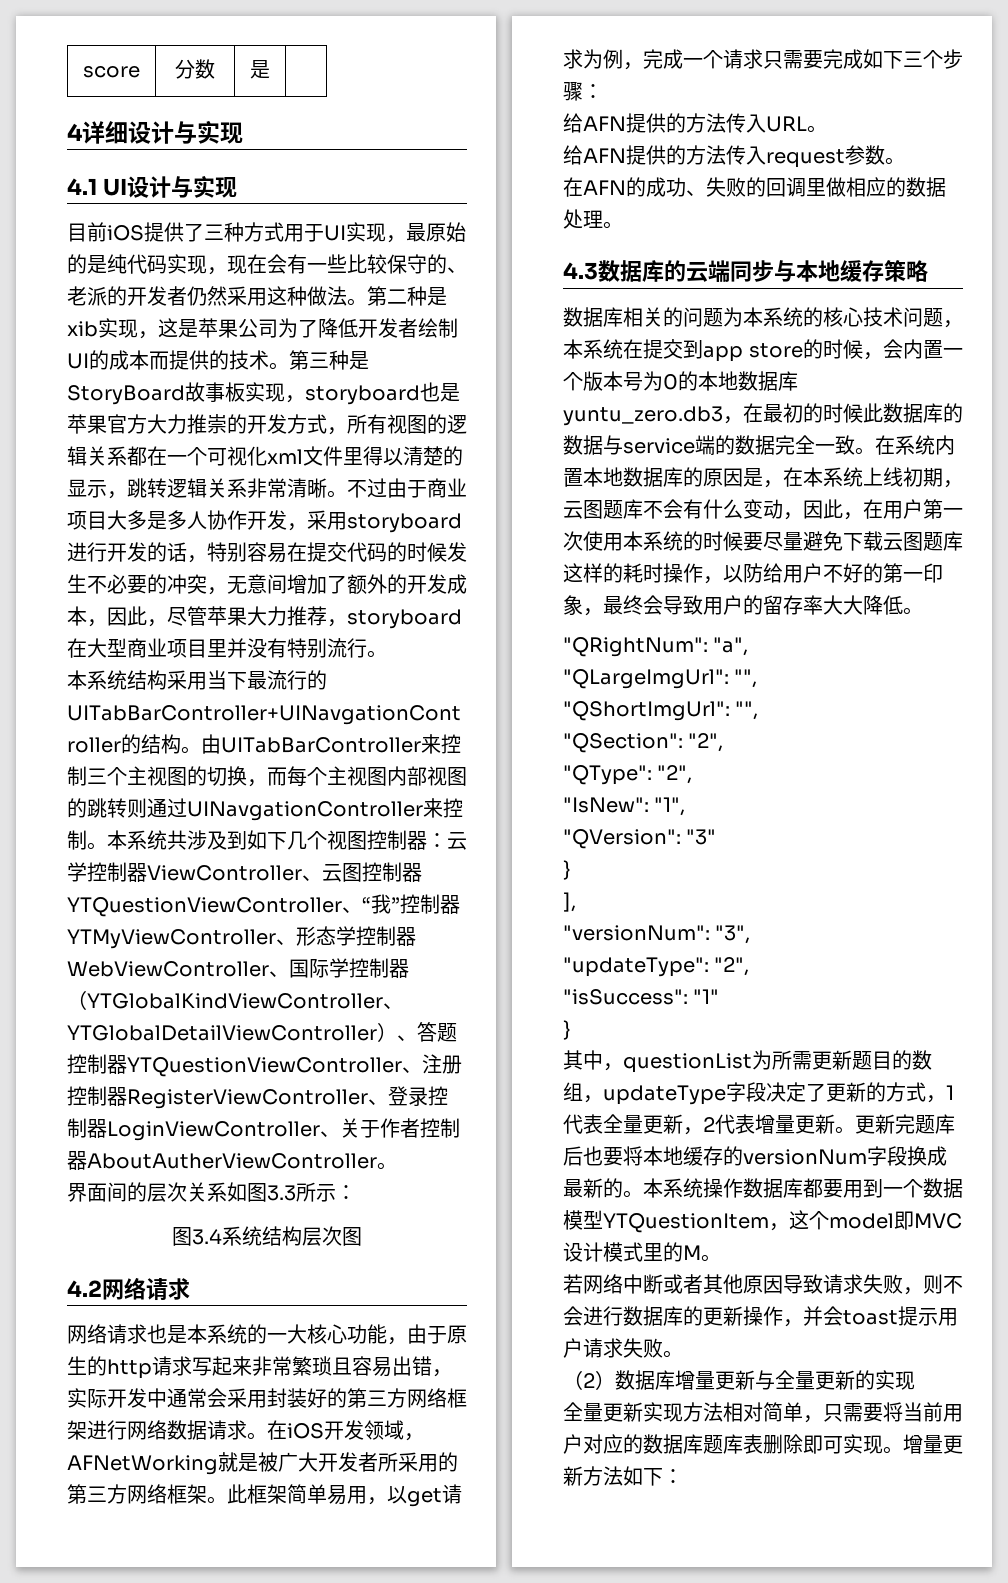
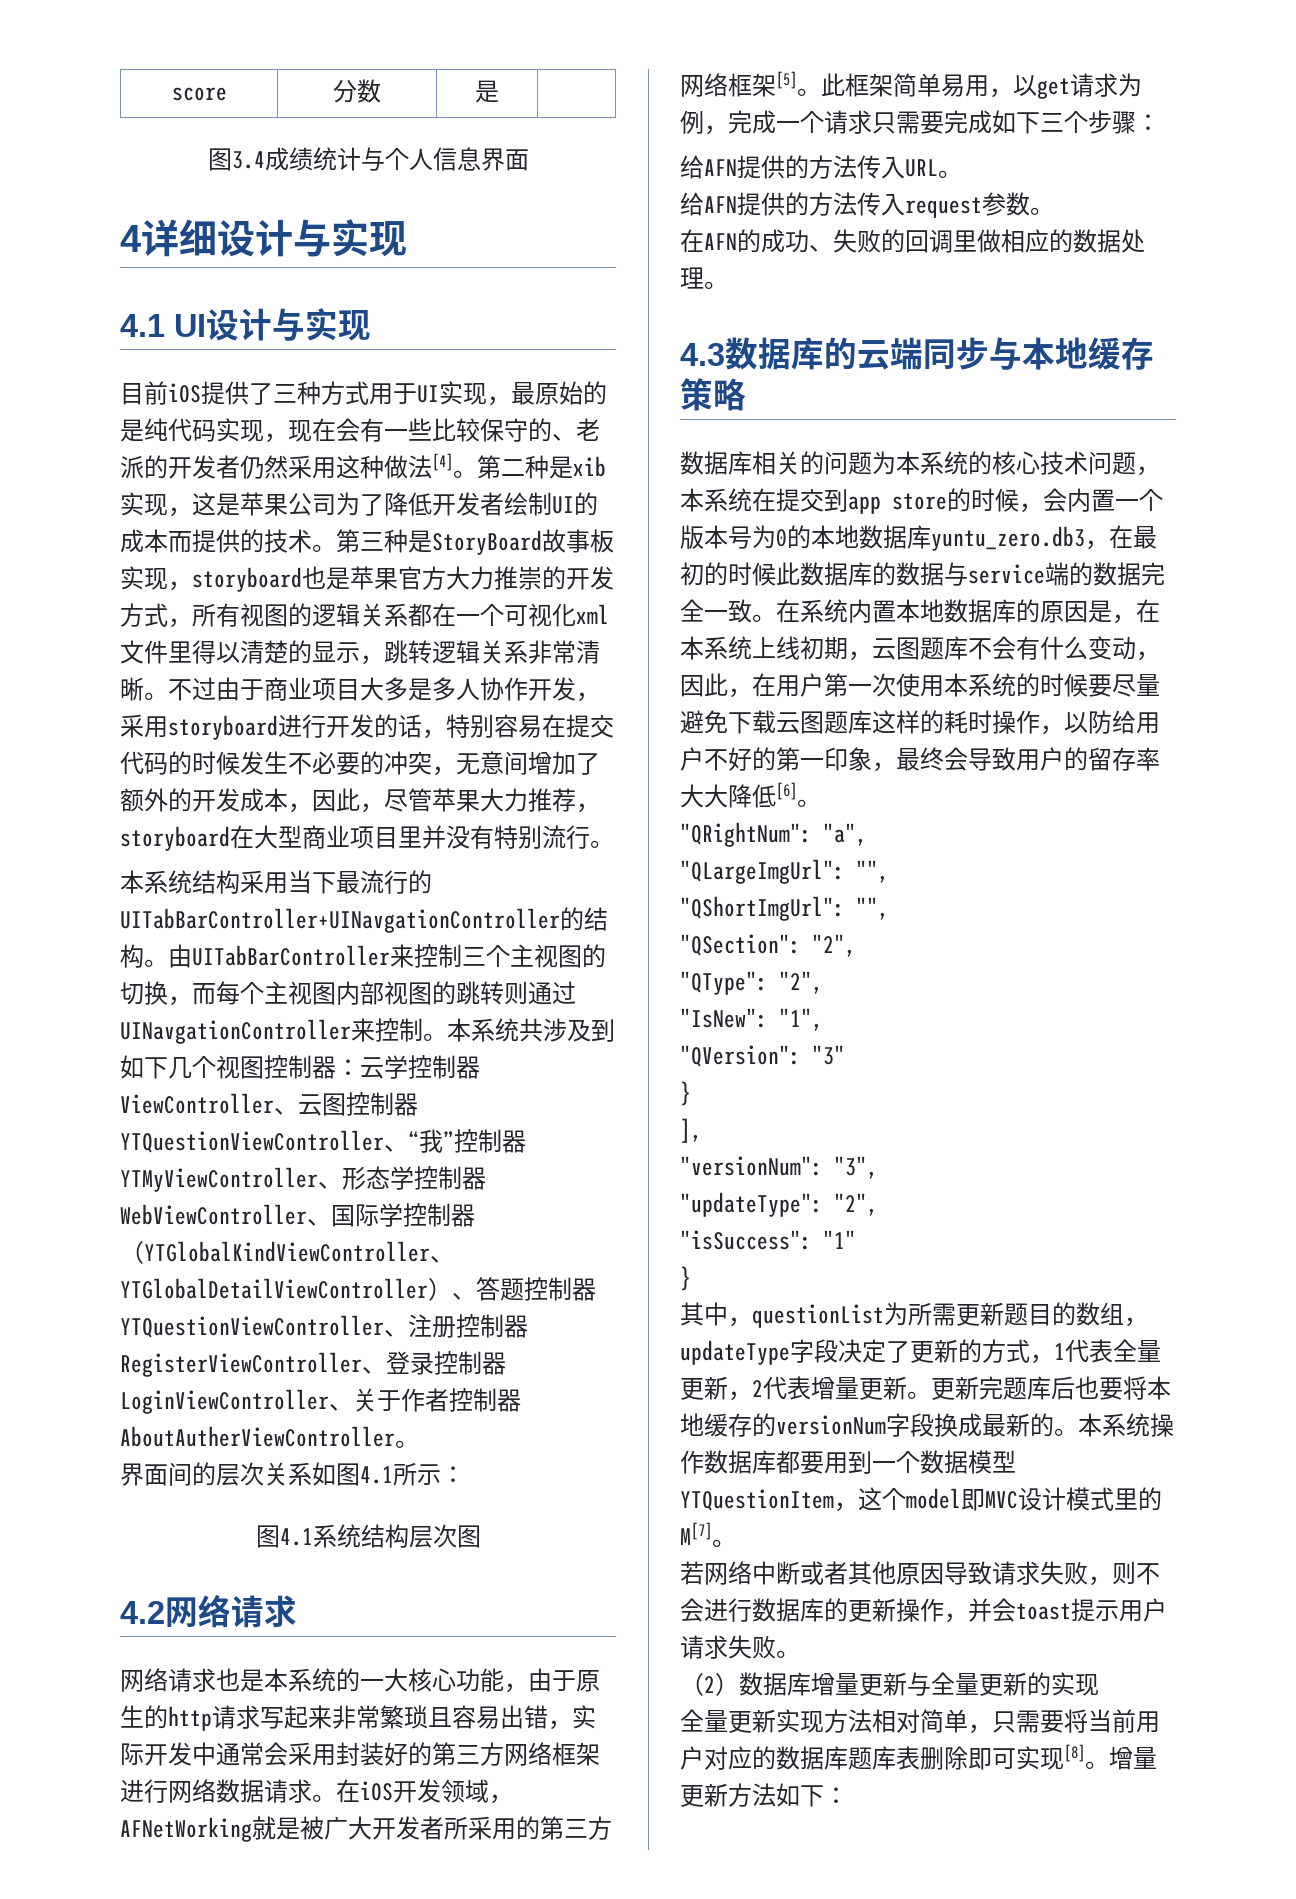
+ 图3.4成绩统计与个人信息界面
- 目前iOS提供了三种方式用于UI实现，最原始的是纯代码实现，现在会有一些比较保守的、老派的开发者仍然采用这种做法。
+ 目前iOS提供了三种方式用于UI实现，最原始的是纯代码实现，现在会有一些比较保守的、老派的开发者仍然采用这种做法[4]。
- 界面间的层次关系如图3.3所示：
+ 界面间的层次关系如图4.1所示：
- 图3.4系统结构层次图
+ 图4.1系统结构层次图
- 在iOS开发领域，AFNetWorking就是被广大开发者所采用的第三方网络框架。
+ 在iOS开发领域，AFNetWorking就是被广大开发者所采用的第三方网络框架[5]。
- 在系统内置本地数据库的原因是，在本系统上线初期，云图题库不会有什么变动，因此，在用户第一次使用本系统的时候要尽量避免下载云图题库这样的耗时操作，以防给用户不好的第一印象，最终会导致用户的留存率大大降低。
+ 在系统内置本地数据库的原因是，在本系统上线初期，云图题库不会有什么变动，因此，在用户第一次使用本系统的时候要尽量避免下载云图题库这样的耗时操作，以防给用户不好的第一印象，最终会导致用户的留存率大大降低[6]。
- 本系统操作数据库都要用到一个数据模型YTQuestionItem，这个model即MVC设计模式里的M。
+ 本系统操作数据库都要用到一个数据模型YTQuestionItem，这个model即MVC设计模式里的M[7]。
- 全量更新实现方法相对简单，只需要将当前用户对应的数据库题库表删除即可实现。
+ 全量更新实现方法相对简单，只需要将当前用户对应的数据库题库表删除即可实现[8]。

